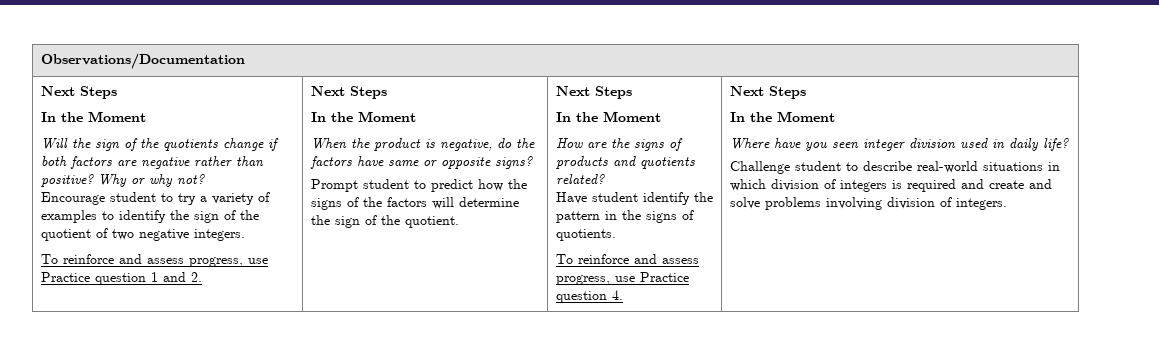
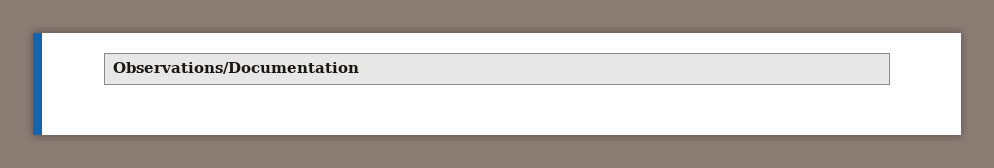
  Observations/Documentation
- Next Steps
- In the Moment
- Will the sign of the quotients change if both factors are negative rather than positive? Why or why not?
- Encourage student to try a variety of examples to identify the sign of the quotient of two negative integers.
- To reinforce and assess progress, use Practice question 1 and 2. | Next Steps
- In the Moment
- When the product is negative, do the factors have same or opposite signs?
- Prompt student to predict how the signs of the factors will determine the sign of the quotient. | Next Steps
- In the Moment
- How are the signs of products and quotients related?
- Have student identify the pattern in the signs of quotients.
- To reinforce and assess progress, use Practice question 4. | Next Steps
- In the Moment
- Where have you seen integer division used in daily life?
- Challenge student to describe real-world situations in which division of integers is required and create and solve problems involving division of integers.

